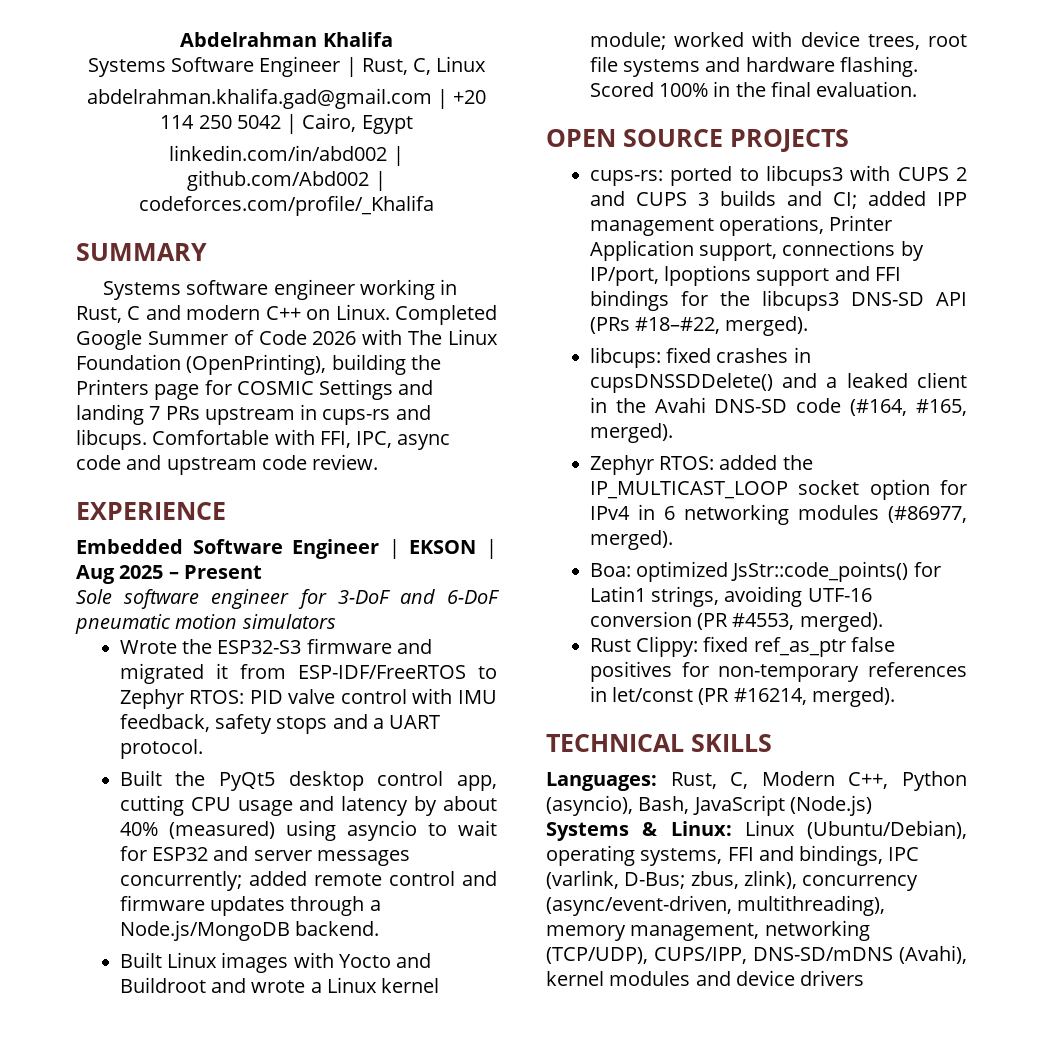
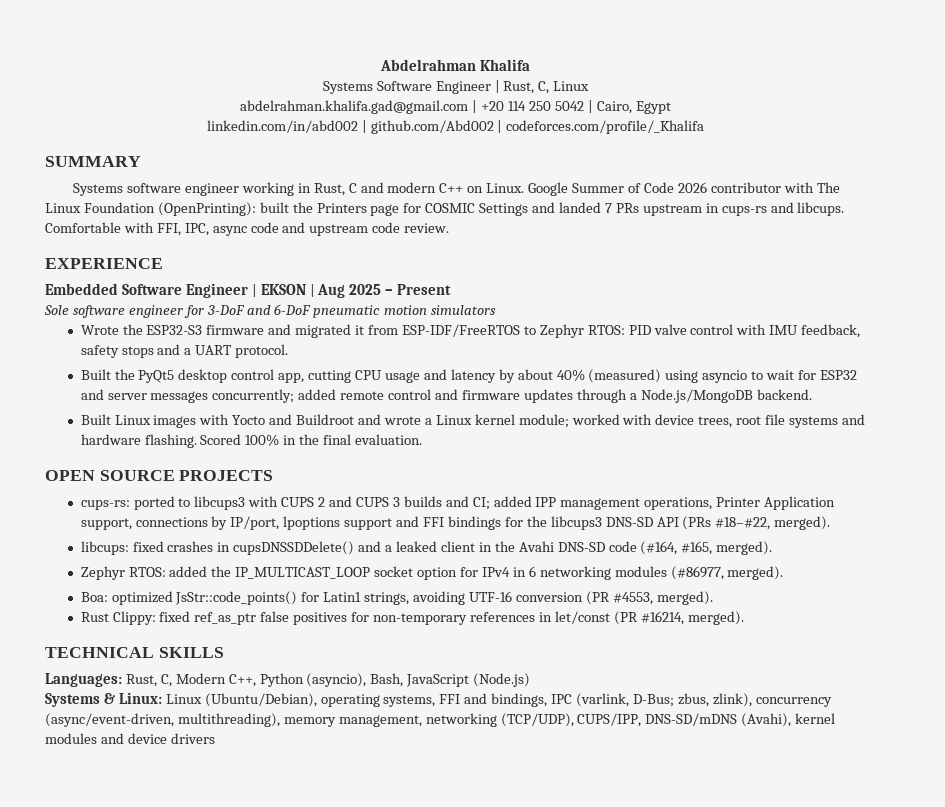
- Completed Google Summer of Code 2026 with The Linux Foundation (OpenPrinting), building the Printers page for COSMIC Settings and landing 7 PRs upstream in cups-rs and libcups.
+ Google Summer of Code 2026 contributor with The Linux Foundation (OpenPrinting): built the Printers page for COSMIC Settings and landed 7 PRs upstream in cups-rs and libcups.

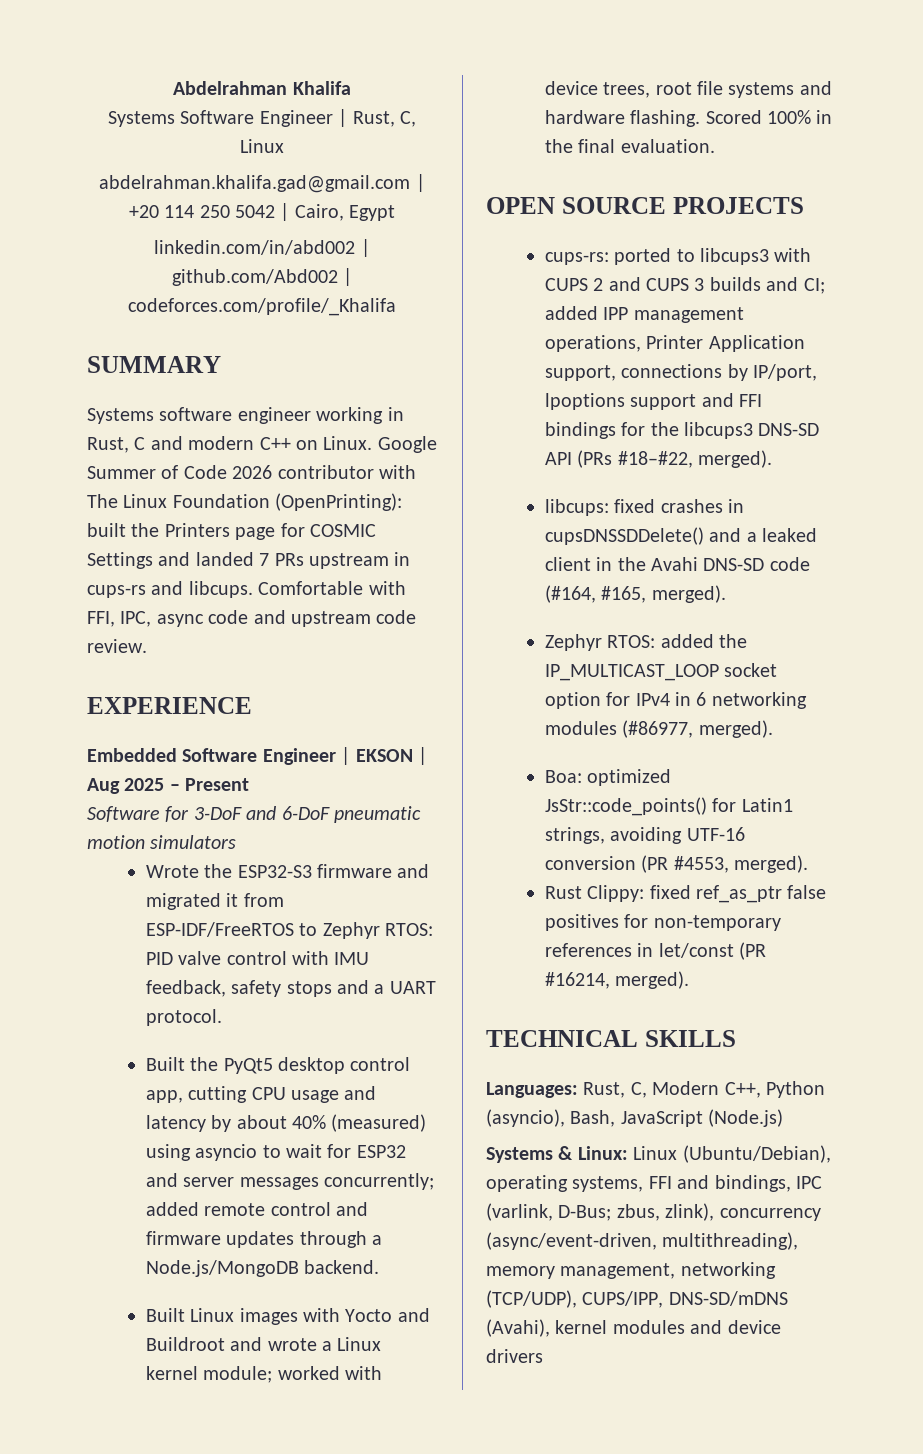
- Sole software engineer for 3-DoF and 6-DoF pneumatic motion simulators
+ Software for 3-DoF and 6-DoF pneumatic motion simulators

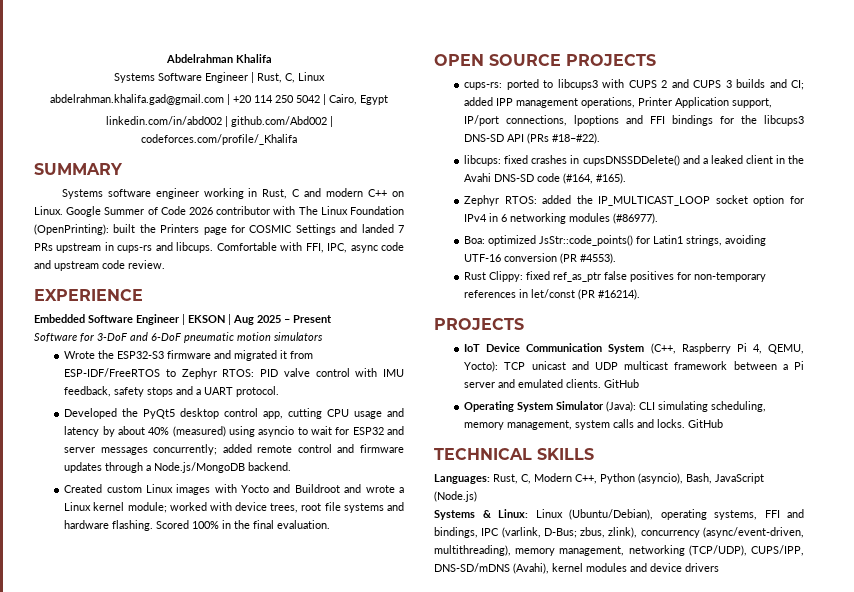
- Built the PyQt5 desktop control app, cutting CPU usage and latency by about 40% (measured) using asyncio to wait for ESP32 and server messages concurrently; added remote control and firmware updates through a Node.js/MongoDB backend.
+ Developed the PyQt5 desktop control app, cutting CPU usage and latency by about 40% (measured) using asyncio to wait for ESP32 and server messages concurrently; added remote control and firmware updates through a Node.js/MongoDB backend.
- Built Linux images with Yocto and Buildroot and wrote a Linux kernel module; worked with device trees, root file systems and hardware flashing.
+ Created custom Linux images with Yocto and Buildroot and wrote a Linux kernel module; worked with device trees, root file systems and hardware flashing.
- cups-rs: ported to libcups3 with CUPS 2 and CUPS 3 builds and CI; added IPP management operations, Printer Application support, connections by IP/port, lpoptions support and FFI bindings for the libcups3 DNS-SD API (PRs #18–#22, merged).
+ cups-rs: ported to libcups3 with CUPS 2 and CUPS 3 builds and CI; added IPP management operations, Printer Application support, IP/port connections, lpoptions and FFI bindings for the libcups3 DNS-SD API (PRs #18–#22).
- libcups: fixed crashes in cupsDNSSDDelete() and a leaked client in the Avahi DNS-SD code (#164, #165, merged).
+ libcups: fixed crashes in cupsDNSSDDelete() and a leaked client in the Avahi DNS-SD code (#164, #165).
- Zephyr RTOS: added the IP_MULTICAST_LOOP socket option for IPv4 in 6 networking modules (#86977, merged).
+ Zephyr RTOS: added the IP_MULTICAST_LOOP socket option for IPv4 in 6 networking modules (#86977).
- Boa: optimized JsStr::code_points() for Latin1 strings, avoiding UTF-16 conversion (PR #4553, merged).
+ Boa: optimized JsStr::code_points() for Latin1 strings, avoiding UTF-16 conversion (PR #4553).
- Rust Clippy: fixed ref_as_ptr false positives for non-temporary references in let/const (PR #16214, merged).
+ Rust Clippy: fixed ref_as_ptr false positives for non-temporary references in let/const (PR #16214).
+ PROJECTS
+ IoT Device Communication System (C++, Raspberry Pi 4, QEMU, Yocto): TCP unicast and UDP multicast framework between a Pi server and emulated clients. GitHub
+ Operating System Simulator (Java): CLI simulating scheduling, memory management, system calls and locks. GitHub

